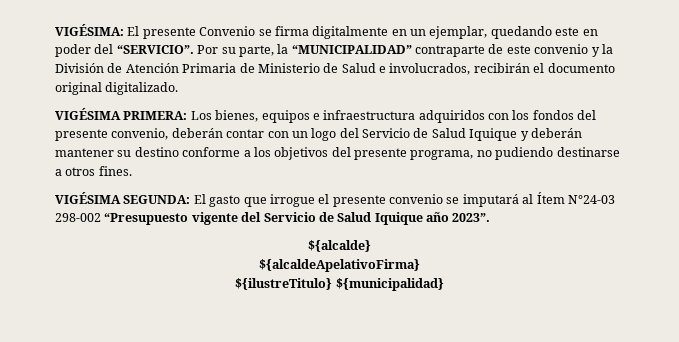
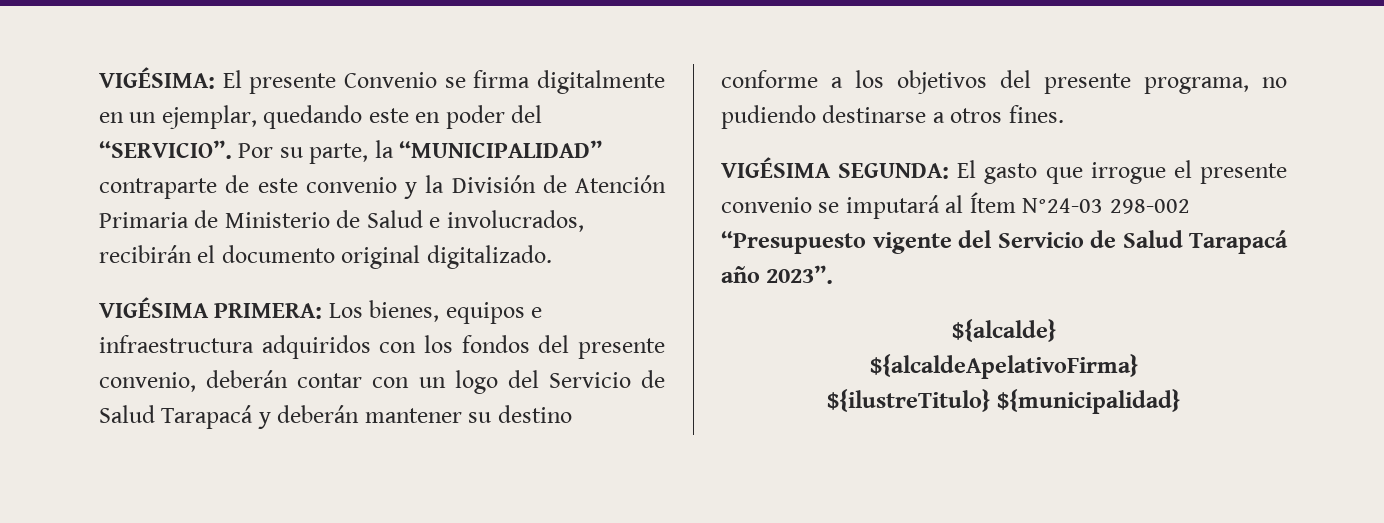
- VIGÉSIMA PRIMERA: Los bienes, equipos e infraestructura adquiridos con los fondos del presente convenio, deberán contar con un logo del Servicio de Salud Iquique y deberán mantener su destino conforme a los objetivos del presente programa, no pudiendo destinarse a otros fines.
+ VIGÉSIMA PRIMERA: Los bienes, equipos e infraestructura adquiridos con los fondos del presente convenio, deberán contar con un logo del Servicio de Salud Tarapacá y deberán mantener su destino conforme a los objetivos del presente programa, no pudiendo destinarse a otros fines.
- VIGÉSIMA SEGUNDA: El gasto que irrogue el presente convenio se imputará al Ítem N°24-03 298-002 “Presupuesto vigente del Servicio de Salud Iquique año 2023”.
+ VIGÉSIMA SEGUNDA: El gasto que irrogue el presente convenio se imputará al Ítem N°24-03 298-002 “Presupuesto vigente del Servicio de Salud Tarapacá año 2023”.

